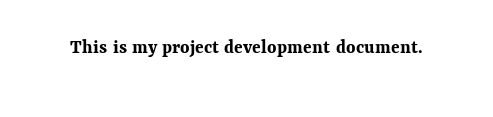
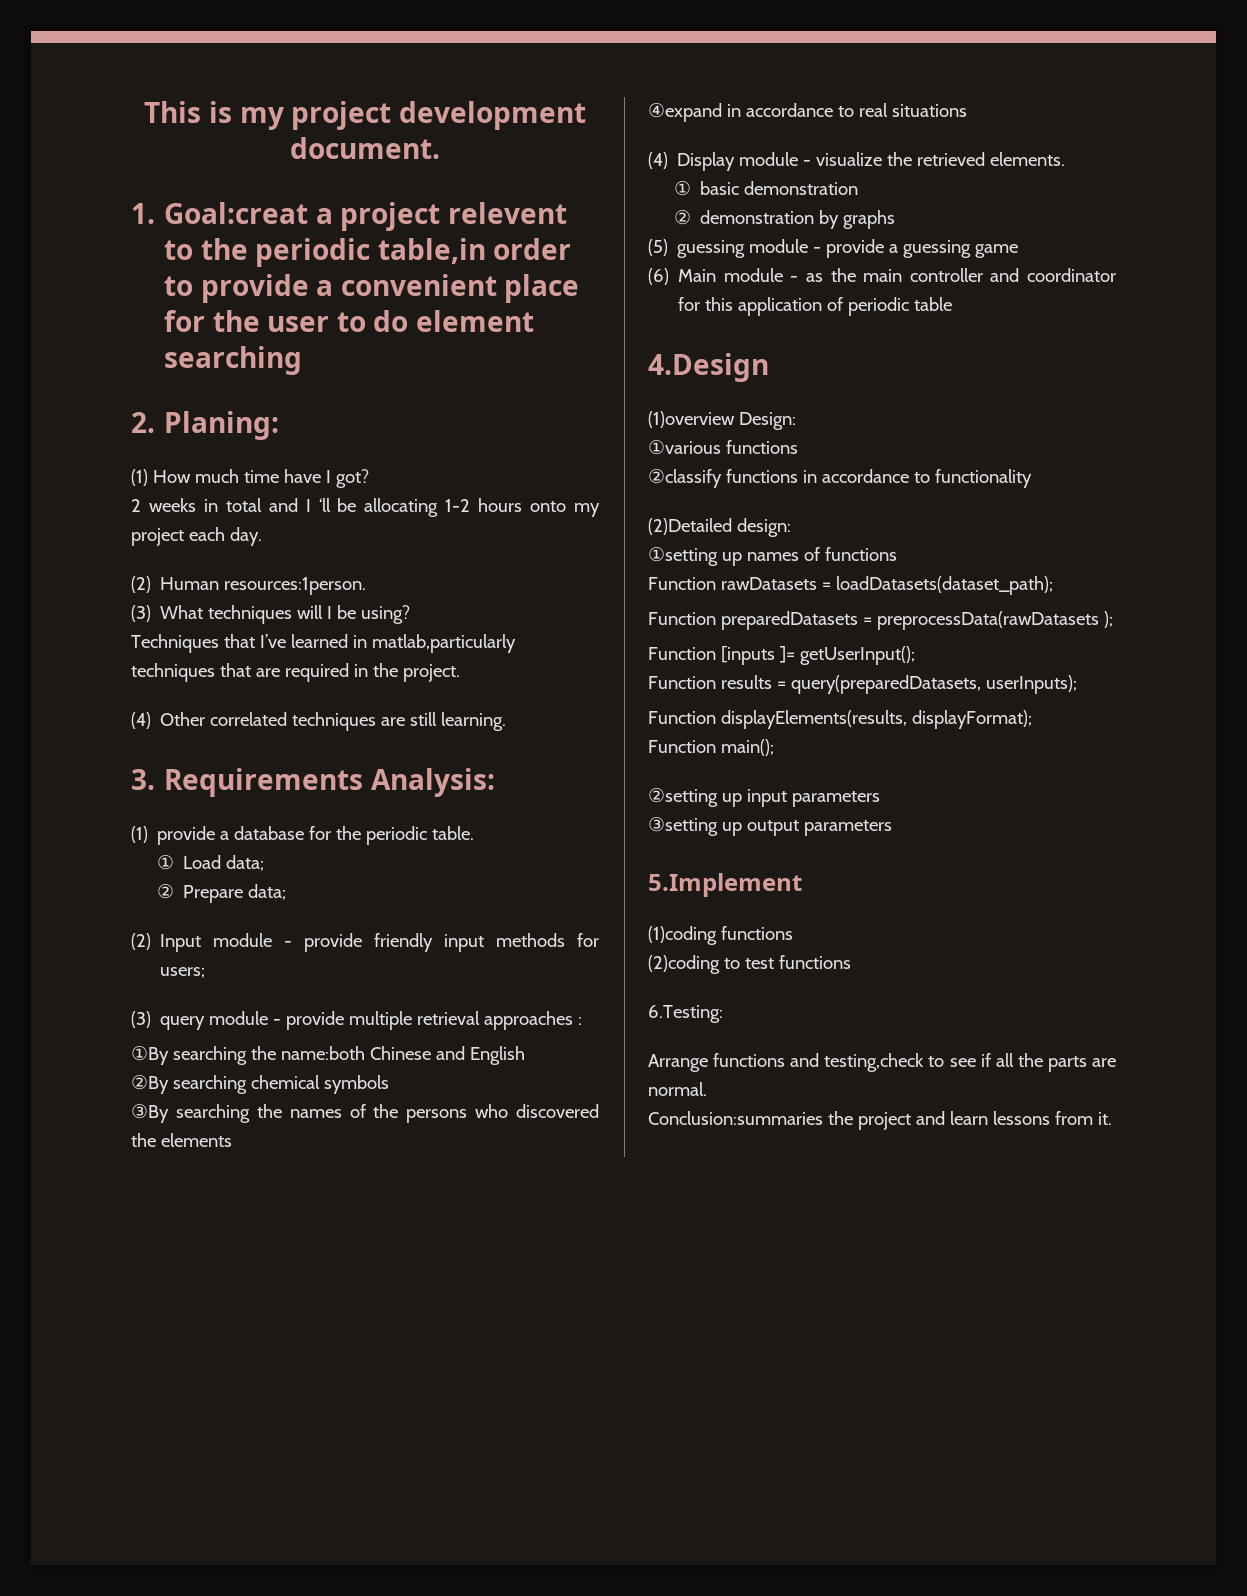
+ 1. Goal:creat a project relevent to the periodic table,in order to provide a convenient place for the user to do element searching
+ 2. Planing:
+ (1) How much time have I got?
+ 2 weeks in total and I ‘ll be allocating 1-2 hours onto my project each day.
+ (2) Human resources:1person.
+ (3) What techniques will I be using?
+ Techniques that I’ve learned in matlab,particularly techniques that are required in the project.
+ (4) Other correlated techniques are still learning.
+ 3. Requirements Analysis:
+ (1) provide a database for the periodic table.
+ ① Load data;
+ ② Prepare data;
+ (2) Input module - provide friendly input methods for users;
+ (3) query module - provide multiple retrieval approaches :
+ ①By searching the name:both Chinese and English
+ ②By searching chemical symbols
+ ③By searching the names of the persons who discovered the elements
+ ④expand in accordance to real situations
+ (4) Display module - visualize the retrieved elements.
+ ① basic demonstration
+ ② demonstration by graphs
+ (5) guessing module - provide a guessing game
+ (6) Main module - as the main controller and coordinator for this application of periodic table
+ 4.Design
+ (1)overview Design:
+ ①various functions
+ ②classify functions in accordance to functionality
+ (2)Detailed design:
+ ①setting up names of functions
+ Function rawDatasets = loadDatasets(dataset_path);
+ Function preparedDatasets = preprocessData(rawDatasets );
+ Function [inputs ]= getUserInput();
+ Function results = query(preparedDatasets, userInputs);
+ Function displayElements(results, displayFormat);
+ Function main();
+ ②setting up input parameters
+ ③setting up output parameters
+ 5.Implement
+ (1)coding functions
+ (2)coding to test functions
+ 6.Testing:
+ Arrange functions and testing,check to see if all the parts are normal.
+ Conclusion:summaries the project and learn lessons from it.

